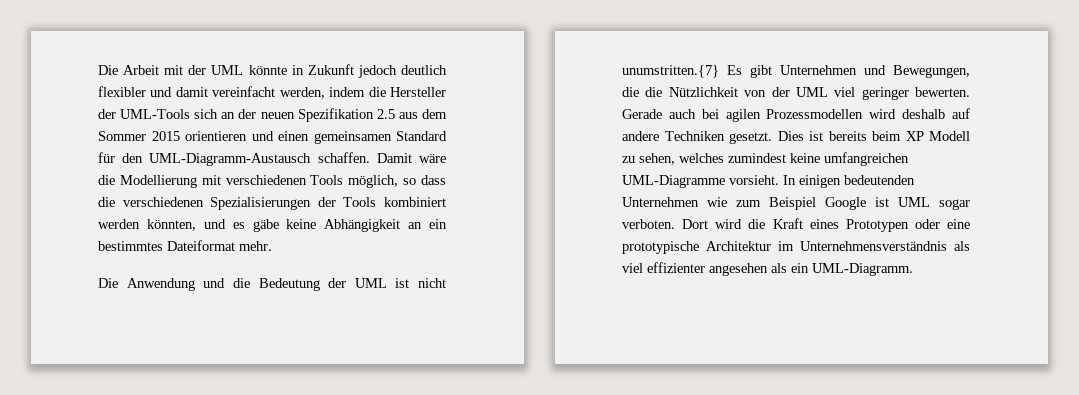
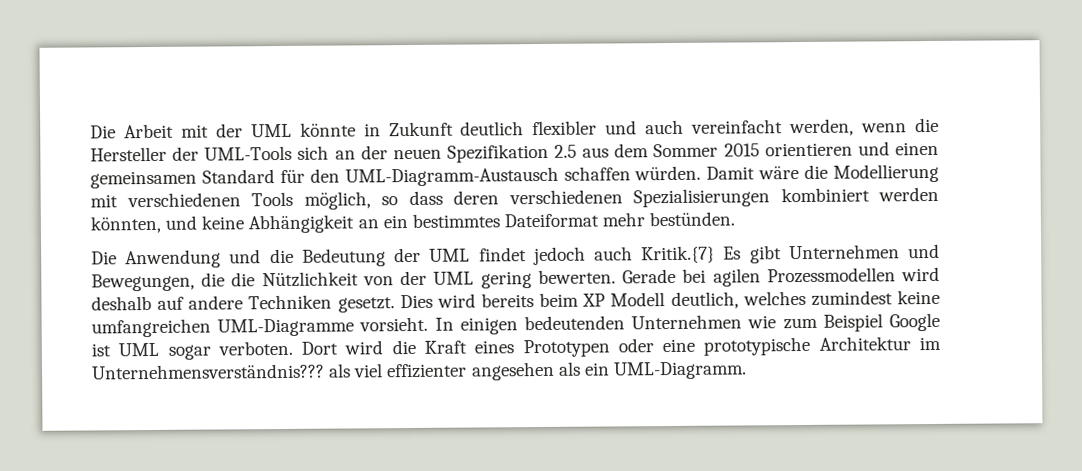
- Die Arbeit mit der UML könnte in Zukunft jedoch deutlich flexibler und damit vereinfacht werden, indem die Hersteller der UML-Tools sich an der neuen Spezifikation 2.5 aus dem Sommer 2015 orientieren und einen gemeinsamen Standard für den UML-Diagramm-Austausch schaffen.
+ Die Arbeit mit der UML könnte in Zukunft deutlich flexibler und auch vereinfacht werden, wenn die Hersteller der UML-Tools sich an der neuen Spezifikation 2.5 aus dem Sommer 2015 orientieren und einen gemeinsamen Standard für den UML-Diagramm-Austausch schaffen würden.
- Damit wäre die Modellierung mit verschiedenen Tools möglich, so dass die verschiedenen Spezialisierungen der Tools kombiniert werden könnten, und es gäbe keine Abhängigkeit an ein bestimmtes Dateiformat mehr.
+ Damit wäre die Modellierung mit verschiedenen Tools möglich, so dass deren verschiedenen Spezialisierungen kombiniert werden könnten, und keine Abhängigkeit an ein bestimmtes Dateiformat mehr bestünden.
- Die Anwendung und die Bedeutung der UML ist nicht unumstritten.{7} Es gibt Unternehmen und Bewegungen, die die Nützlichkeit von der UML viel geringer bewerten.
+ Die Anwendung und die Bedeutung der UML findet jedoch auch Kritik.{7} Es gibt Unternehmen und Bewegungen, die die Nützlichkeit von der UML gering bewerten.
- Gerade auch bei agilen Prozessmodellen wird deshalb auf andere Techniken gesetzt.
+ Gerade bei agilen Prozessmodellen wird deshalb auf andere Techniken gesetzt.
- Dies ist bereits beim XP Modell zu sehen, welches zumindest keine umfangreichen UML-Diagramme vorsieht.
+ Dies wird bereits beim XP Modell deutlich, welches zumindest keine umfangreichen UML-Diagramme vorsieht.
- Dort wird die Kraft eines Prototypen oder eine prototypische Architektur im Unternehmensverständnis als viel effizienter angesehen als ein UML-Diagramm.
+ Dort wird die Kraft eines Prototypen oder eine prototypische Architektur im Unternehmensverständnis??? als viel effizienter angesehen als ein UML-Diagramm.

